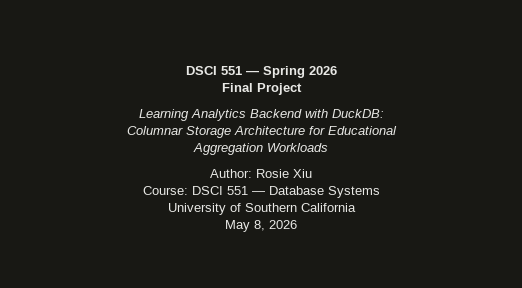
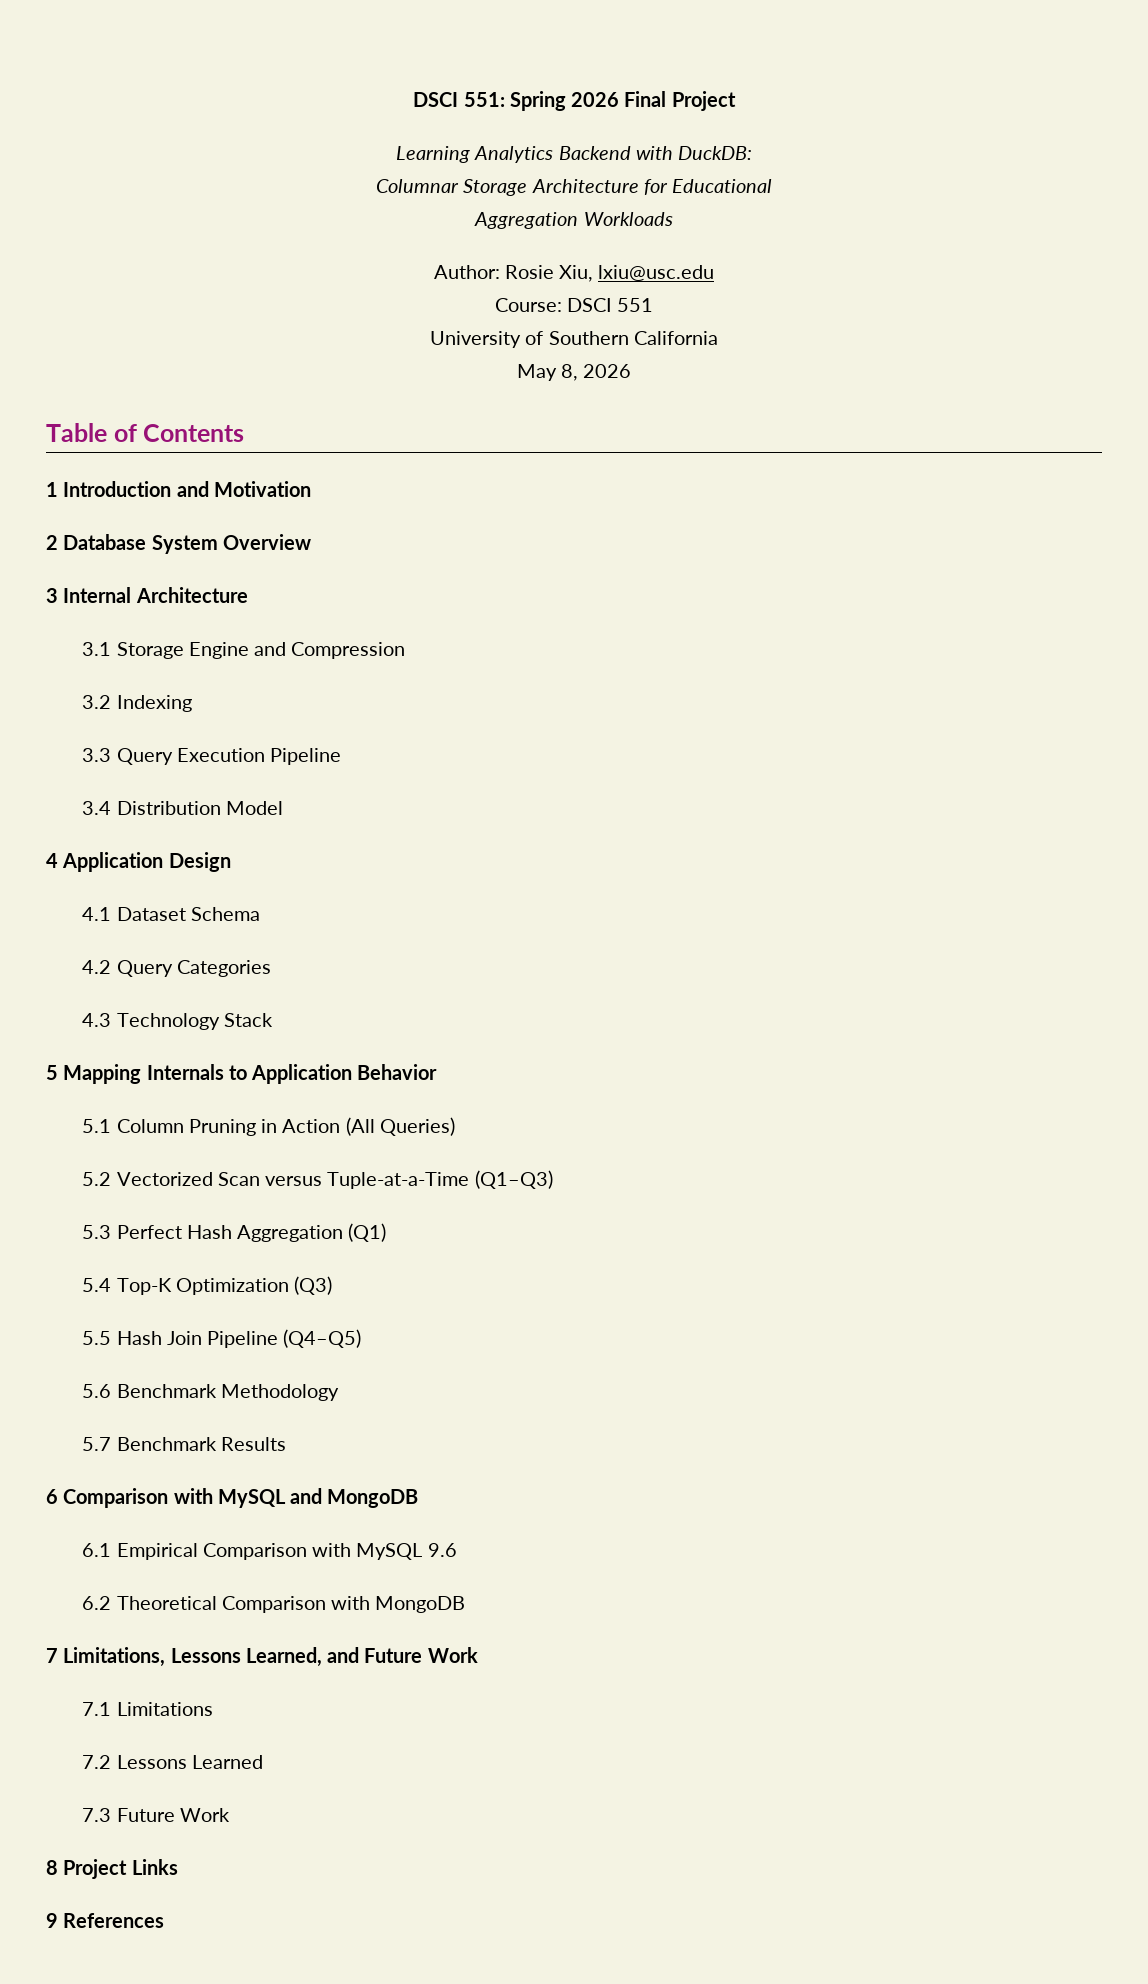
- DSCI 551 — Spring 2026
- Final Project
+ DSCI 551: Spring 2026 Final Project
- Author: Rosie Xiu
+ Author: Rosie Xiu, lxiu@usc.edu
- Course: DSCI 551 — Database Systems
+ Course: DSCI 551
+ Table of Contents
+ 1 Introduction and Motivation
+ 2 Database System Overview
+ 3 Internal Architecture
+ 3.1 Storage Engine and Compression
+ 3.2 Indexing
+ 3.3 Query Execution Pipeline
+ 3.4 Distribution Model
+ 4 Application Design
+ 4.1 Dataset Schema
+ 4.2 Query Categories
+ 4.3 Technology Stack
+ 5 Mapping Internals to Application Behavior
+ 5.1 Column Pruning in Action (All Queries)
+ 5.2 Vectorized Scan versus Tuple-at-a-Time (Q1–Q3)
+ 5.3 Perfect Hash Aggregation (Q1)
+ 5.4 Top-K Optimization (Q3)
+ 5.5 Hash Join Pipeline (Q4–Q5)
+ 5.6 Benchmark Methodology
+ 5.7 Benchmark Results
+ 6 Comparison with MySQL and MongoDB
+ 6.1 Empirical Comparison with MySQL 9.6
+ 6.2 Theoretical Comparison with MongoDB
+ 7 Limitations, Lessons Learned, and Future Work
+ 7.1 Limitations
+ 7.2 Lessons Learned
+ 7.3 Future Work
+ 8 Project Links
+ 9 References

